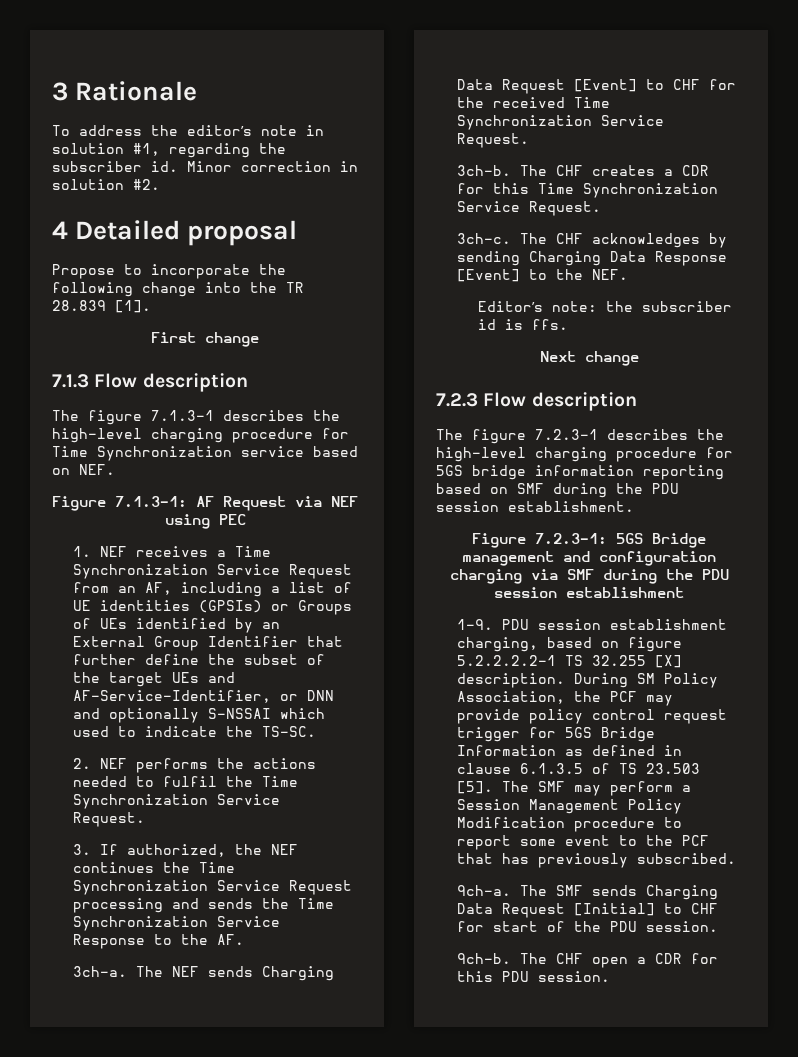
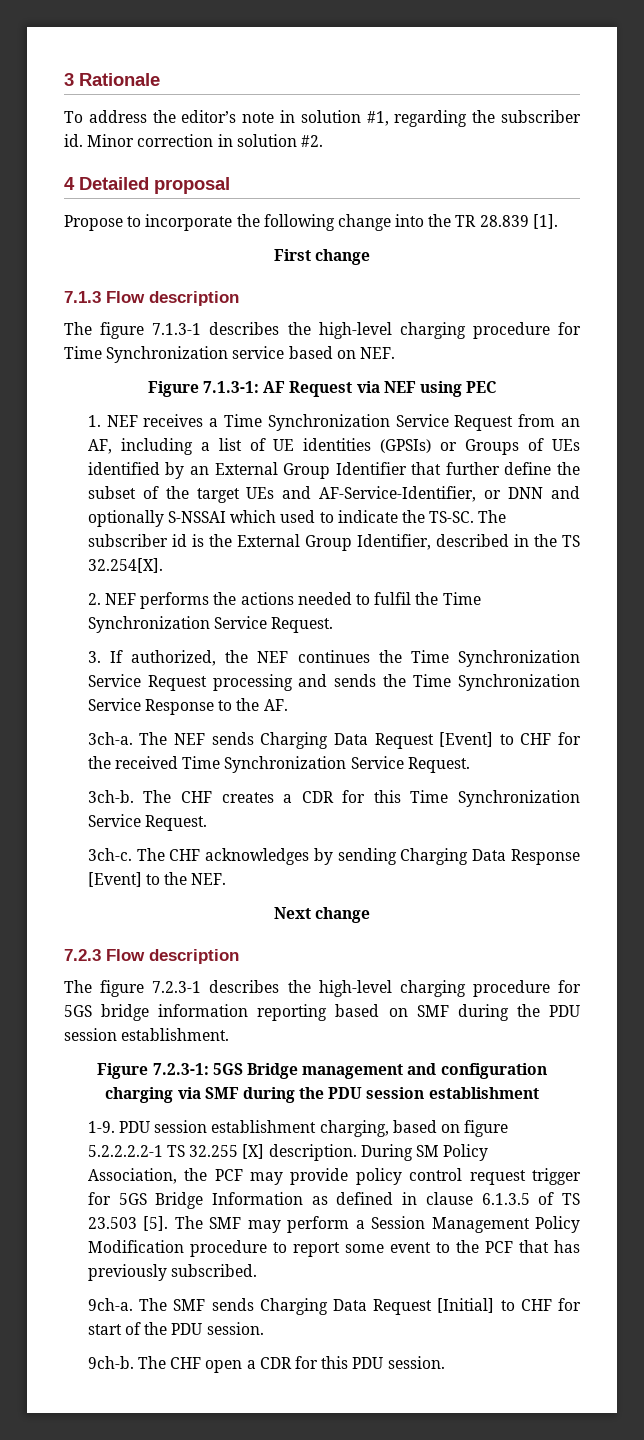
+ The subscriber id is the External Group Identifier, described in the TS 32.254[X].
- Editor’s note: the subscriber id is ffs.

